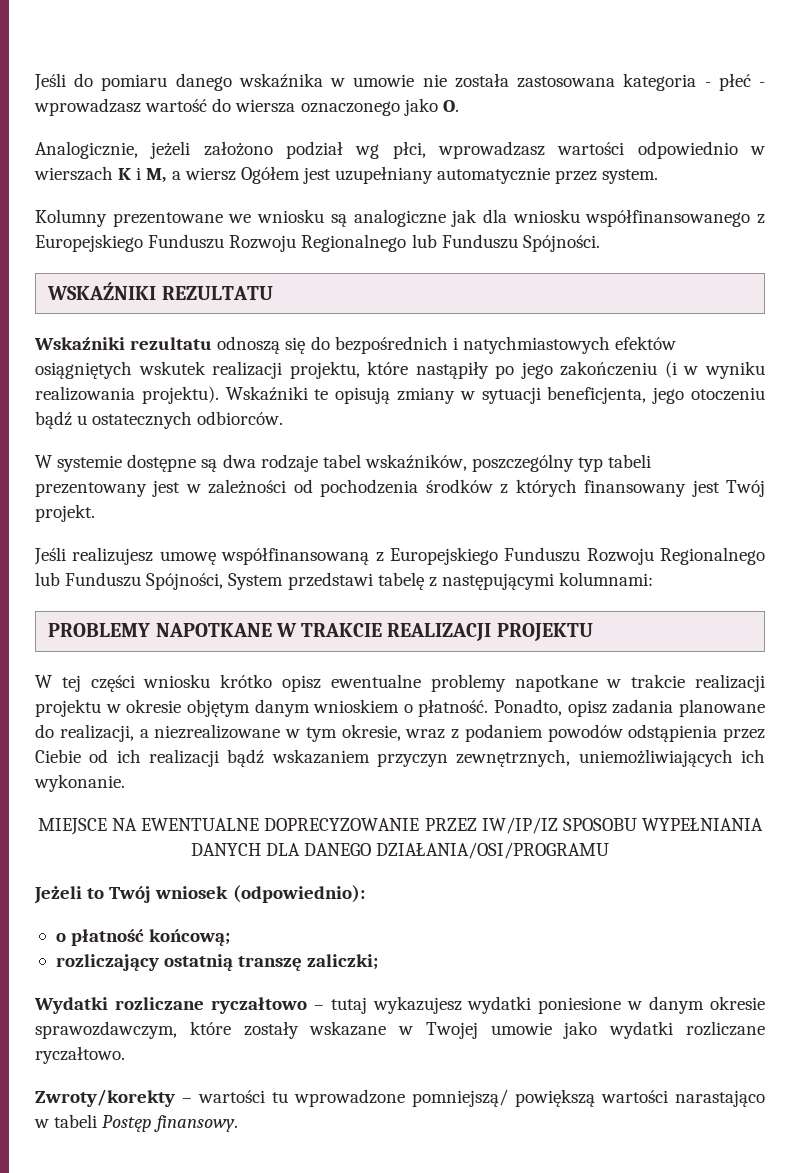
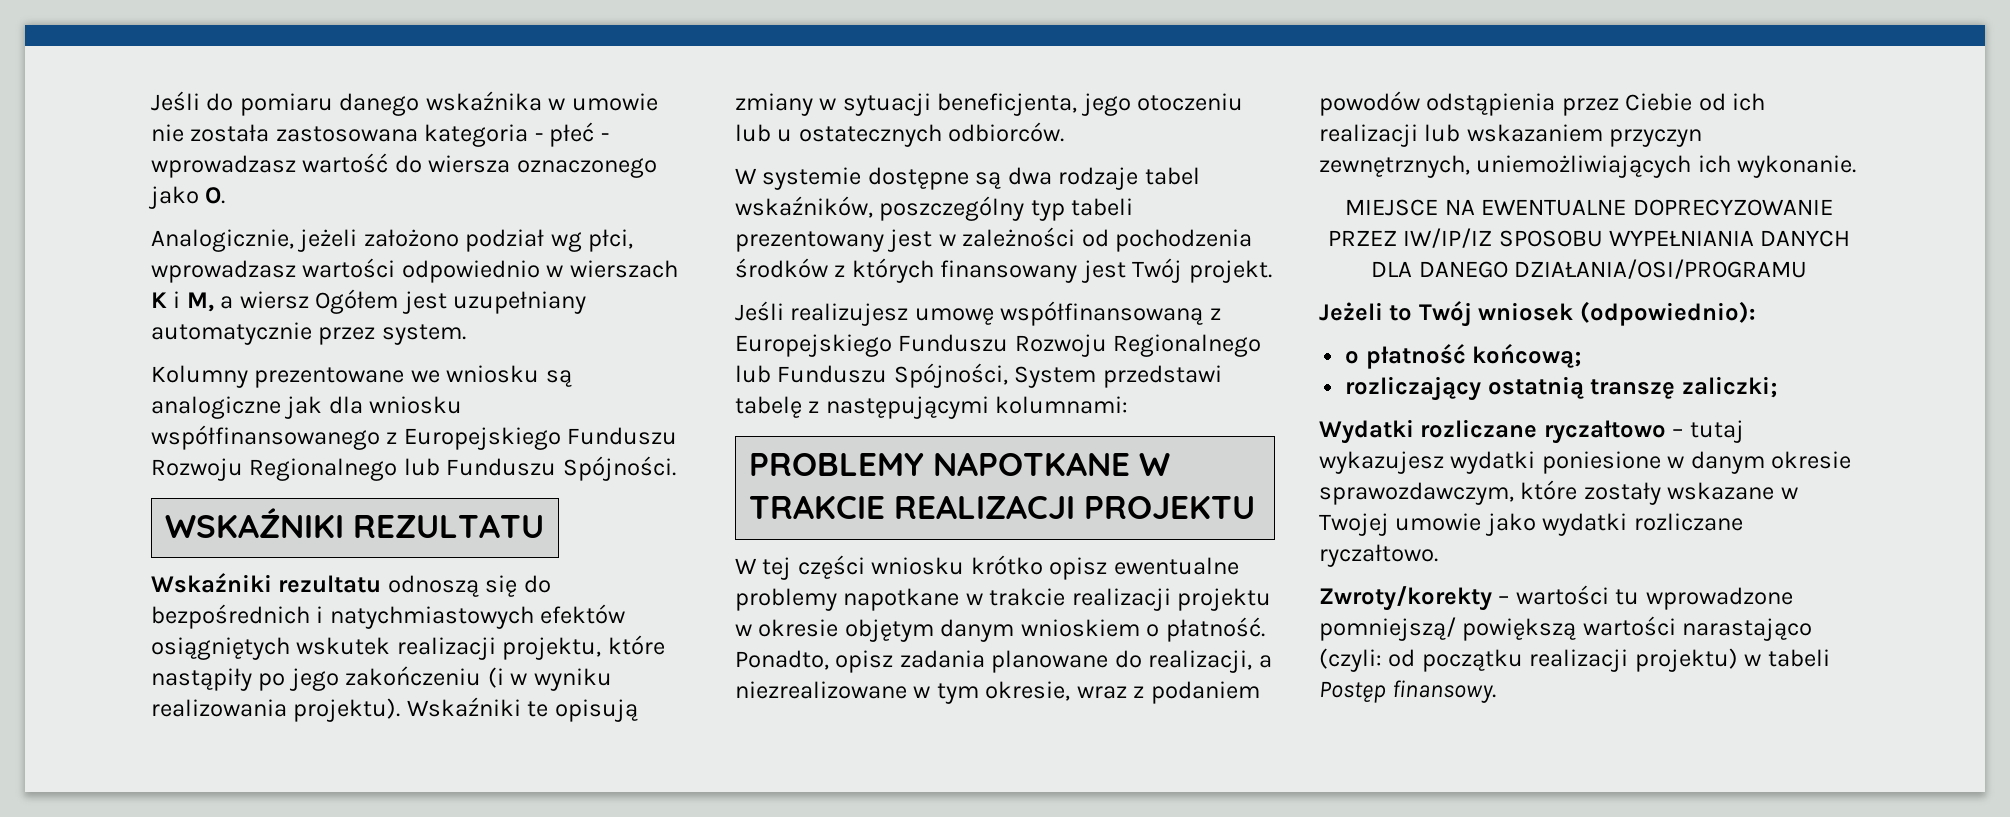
- Wskaźniki te opisują zmiany w sytuacji beneficjenta, jego otoczeniu bądź u ostatecznych odbiorców.
+ Wskaźniki te opisują zmiany w sytuacji beneficjenta, jego otoczeniu lub u ostatecznych odbiorców.
- Ponadto, opisz zadania planowane do realizacji, a niezrealizowane w tym okresie, wraz z podaniem powodów odstąpienia przez Ciebie od ich realizacji bądź wskazaniem przyczyn zewnętrznych, uniemożliwiających ich wykonanie.
+ Ponadto, opisz zadania planowane do realizacji, a niezrealizowane w tym okresie, wraz z podaniem powodów odstąpienia przez Ciebie od ich realizacji lub wskazaniem przyczyn zewnętrznych, uniemożliwiających ich wykonanie.
- Zwroty/korekty – wartości tu wprowadzone pomniejszą/ powiększą wartości narastająco w tabeli Postęp finansowy.
+ Zwroty/korekty – wartości tu wprowadzone pomniejszą/ powiększą wartości narastająco (czyli: od początku realizacji projektu) w tabeli Postęp finansowy.

